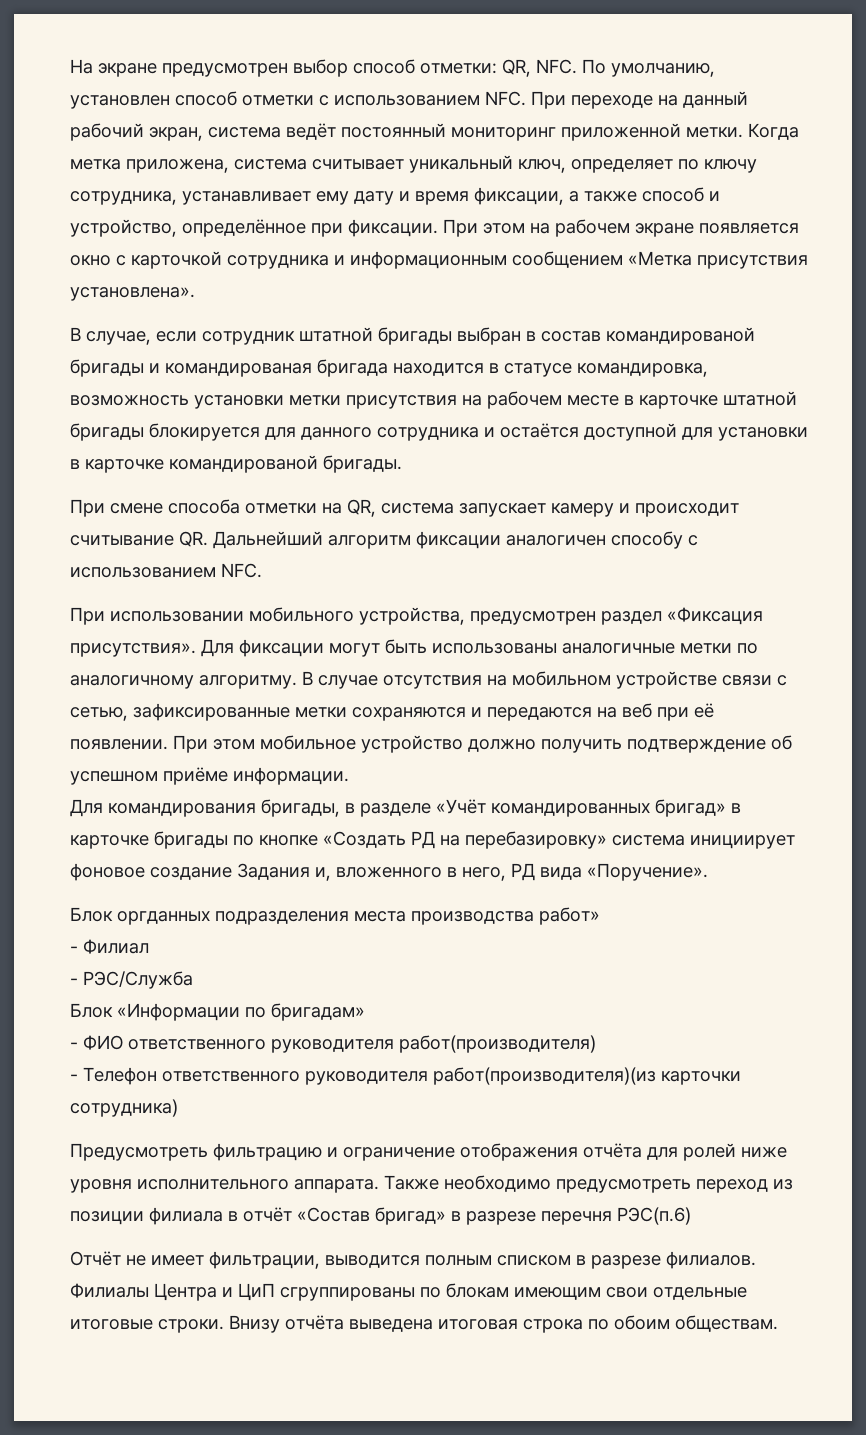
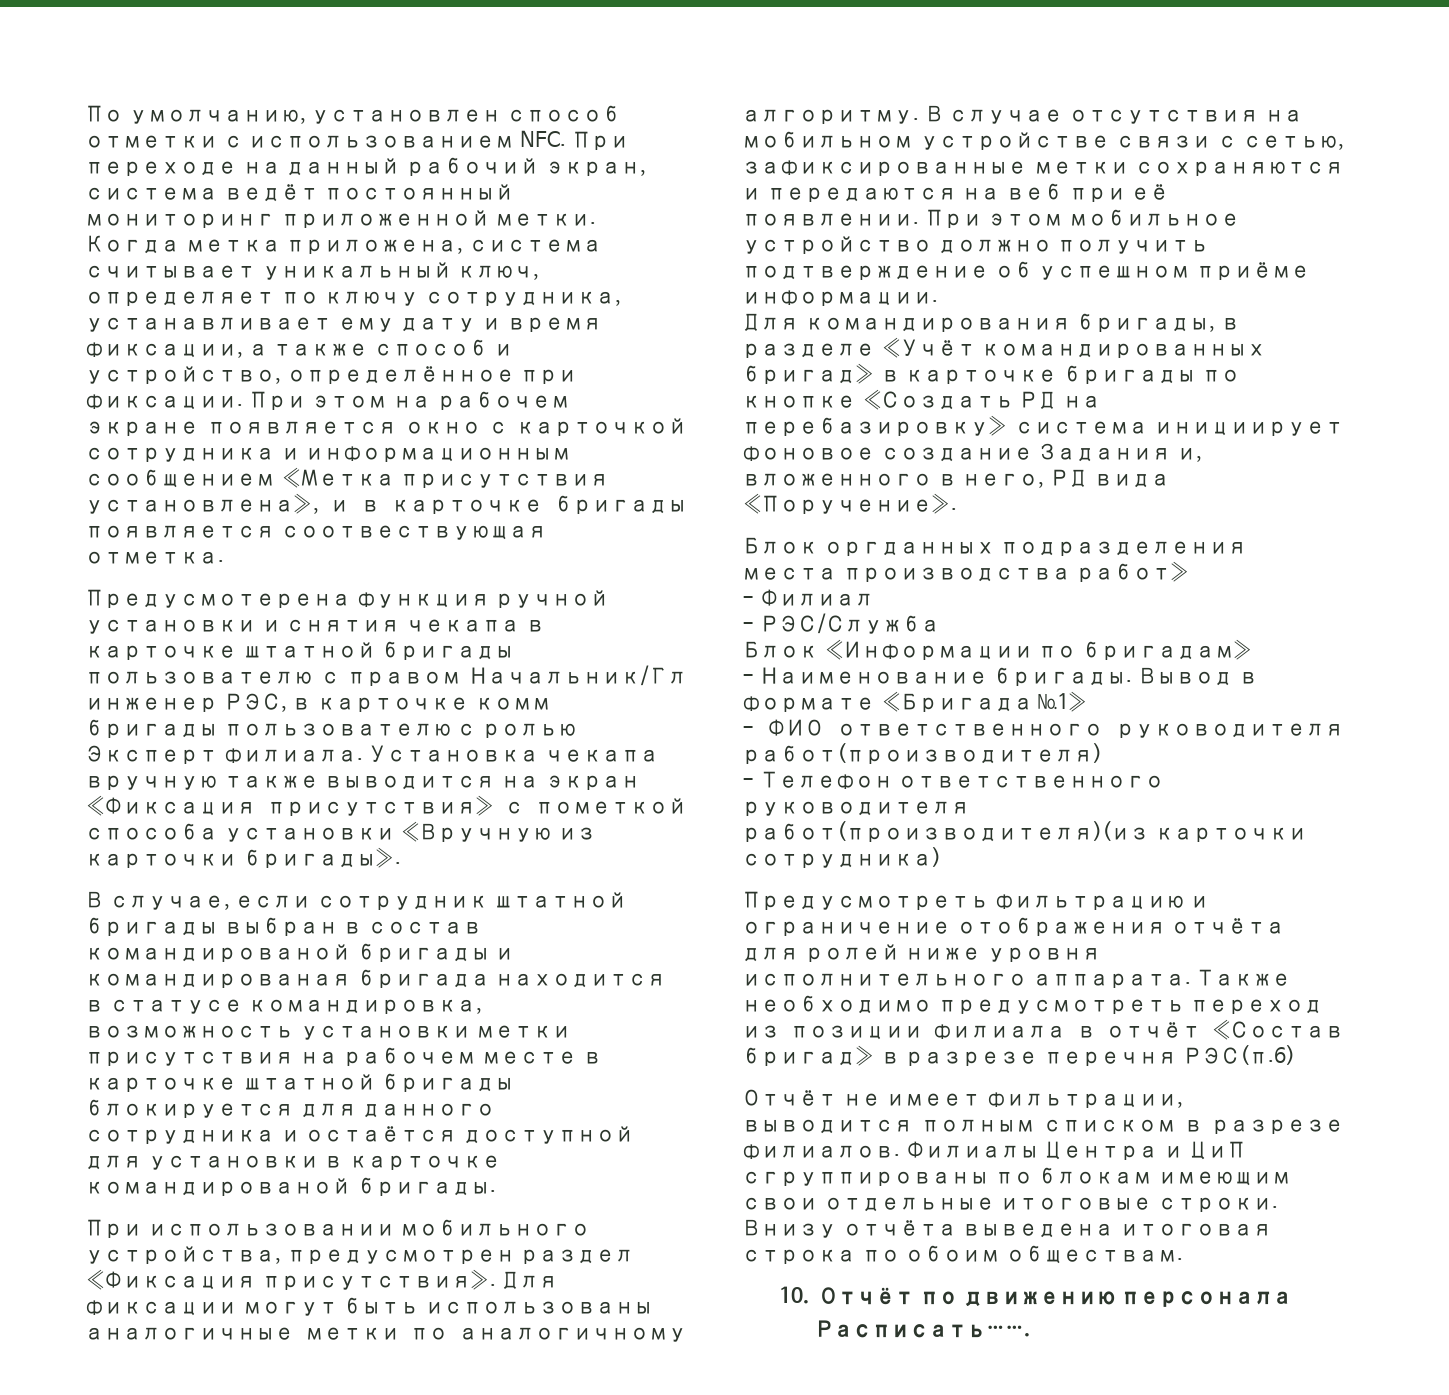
- На экране предусмотрен выбор способ отметки: QR, NFC. По умолчанию, установлен способ отметки с использованием NFC. При переходе на данный рабочий экран, система ведёт постоянный мониторинг приложенной метки.
+ По умолчанию, установлен способ отметки с использованием NFC. При переходе на данный рабочий экран, система ведёт постоянный мониторинг приложенной метки.
- При этом на рабочем экране появляется окно с карточкой сотрудника и информационным сообщением «Метка присутствия установлена».
+ При этом на рабочем экране появляется окно с карточкой сотрудника и информационным сообщением «Метка присутствия установлена», и в карточке бригады появляется соотвествующая отметка.
+ Предусмотерена функция ручной установки и снятия чекапа в карточке штатной бригады пользователю с правом Начальник/Гл инженер РЭС, в карточке комм бригады пользователю с ролью Эксперт филиала. Установка чекапа вручную также выводится на экран «Фиксация присутствия» с пометкой способа установки «Вручную из карточки бригады».
- При смене способа отметки на QR, система запускает камеру и происходит считывание QR. Дальнейший алгоритм фиксации аналогичен способу с использованием NFC.
+ - Наименование бригады. Вывод в формате «Бригада №1»
+ 10. Отчёт по движению персонала
+ Расписать…….

